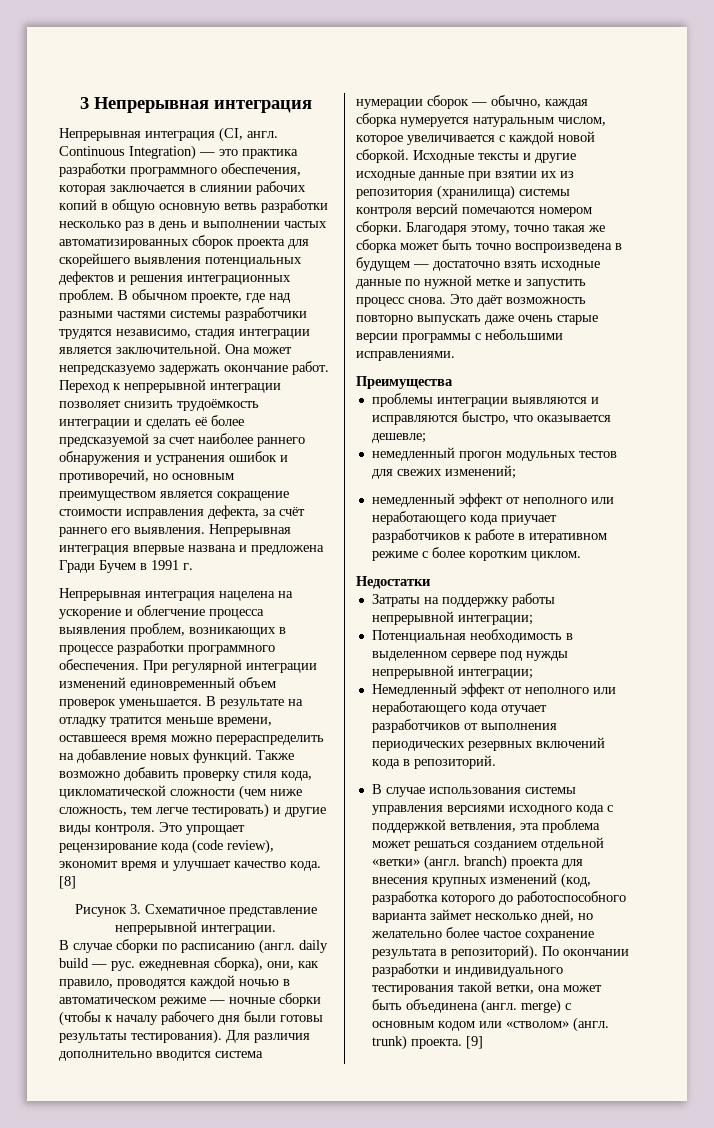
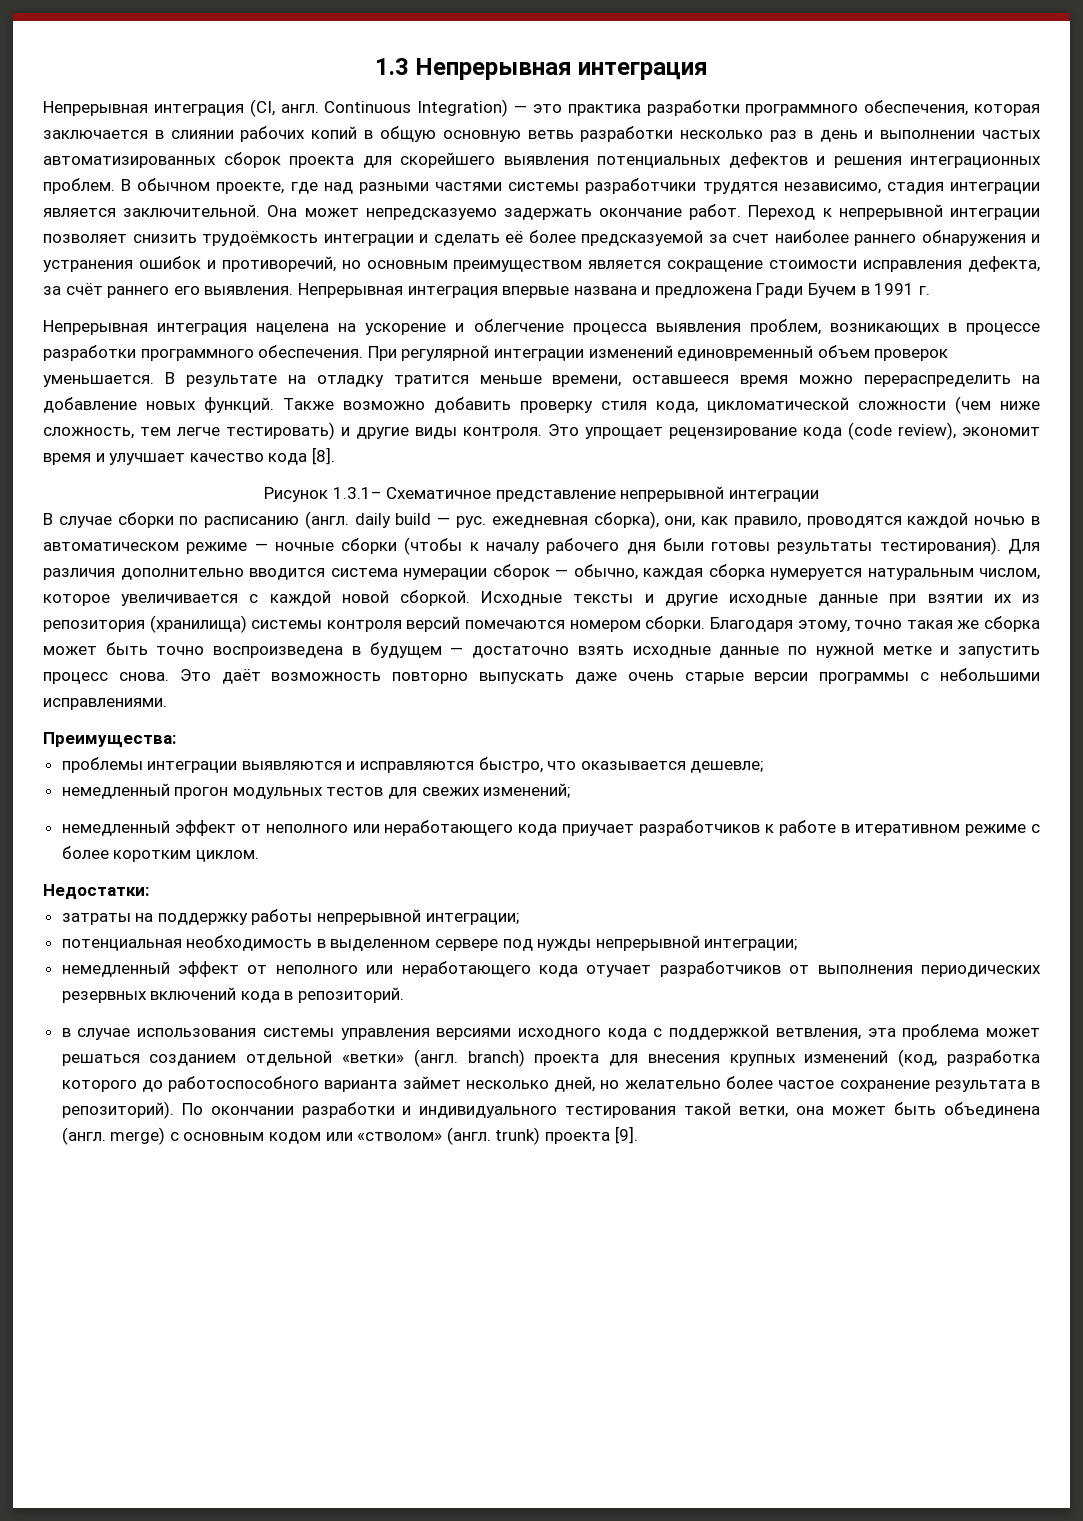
- 3 Непрерывная интеграция
+ 1.3 Непрерывная интеграция
- Это упрощает рецензирование кода (code review), экономит время и улучшает качество кода. [8]
+ Это упрощает рецензирование кода (code review), экономит время и улучшает качество кода [8].
- Рисунок 3. Схематичное представление непрерывной интеграции.
+ Рисунок 1.3.1– Схематичное представление непрерывной интеграции
- Преимущества
+ Преимущества:
- Недостатки
- Затраты на поддержку работы непрерывной интеграции;
+ Недостатки:
+ затраты на поддержку работы непрерывной интеграции;
- Потенциальная необходимость в выделенном сервере под нужды непрерывной интеграции;
+ потенциальная необходимость в выделенном сервере под нужды непрерывной интеграции;
- Немедленный эффект от неполного или неработающего кода отучает разработчиков от выполнения периодических резервных включений кода в репозиторий.
+ немедленный эффект от неполного или неработающего кода отучает разработчиков от выполнения периодических резервных включений кода в репозиторий.
- В случае использования системы управления версиями исходного кода с поддержкой ветвления, эта проблема может решаться созданием отдельной «ветки» (англ. branch) проекта для внесения крупных изменений (код, разработка которого до работоспособного варианта займет несколько дней, но желательно более частое сохранение результата в репозиторий).
+ в случае использования системы управления версиями исходного кода с поддержкой ветвления, эта проблема может решаться созданием отдельной «ветки» (англ. branch) проекта для внесения крупных изменений (код, разработка которого до работоспособного варианта займет несколько дней, но желательно более частое сохранение результата в репозиторий).
- По окончании разработки и индивидуального тестирования такой ветки, она может быть объединена (англ. merge) с основным кодом или «стволом» (англ. trunk) проекта. [9]
+ По окончании разработки и индивидуального тестирования такой ветки, она может быть объединена (англ. merge) с основным кодом или «стволом» (англ. trunk) проекта [9].

